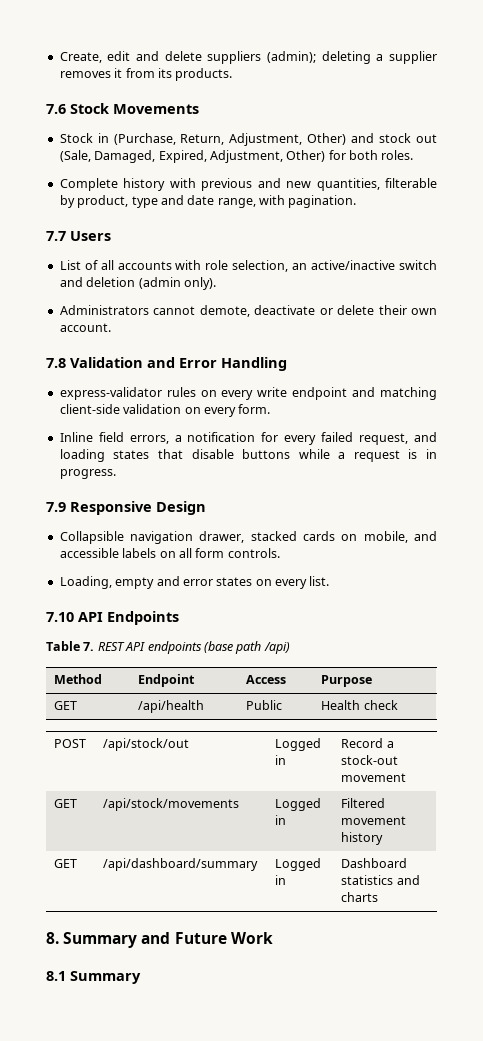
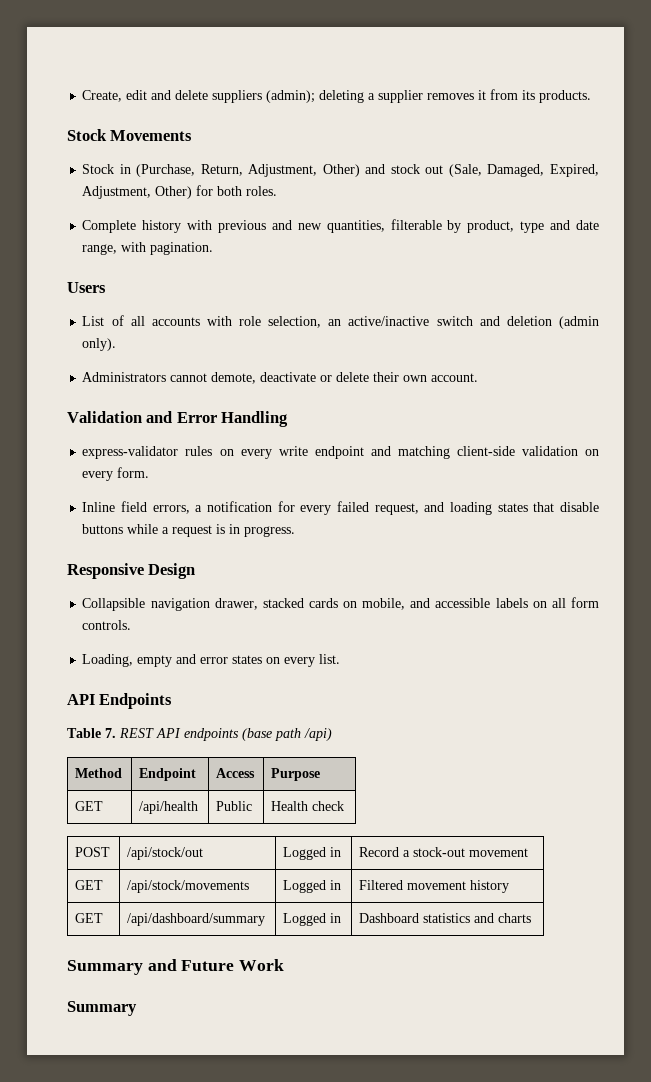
- 7.6 Stock Movements
+ Stock Movements
- 7.7 Users
+ Users
- 7.8 Validation and Error Handling
+ Validation and Error Handling
- 7.9 Responsive Design
+ Responsive Design
- 7.10 API Endpoints
+ API Endpoints
- 8. Summary and Future Work
- 8.1 Summary
+ Summary and Future Work
+ Summary

